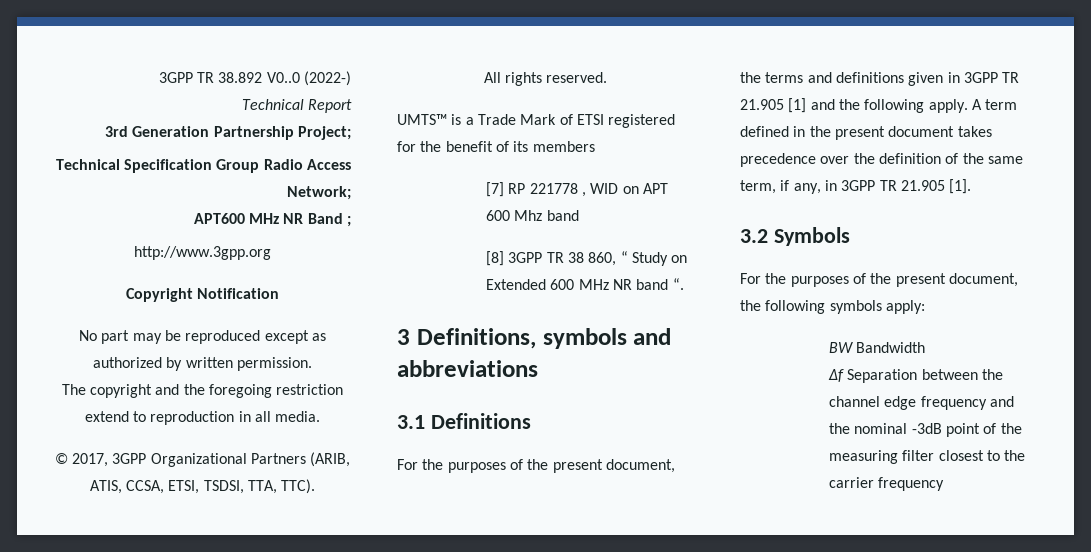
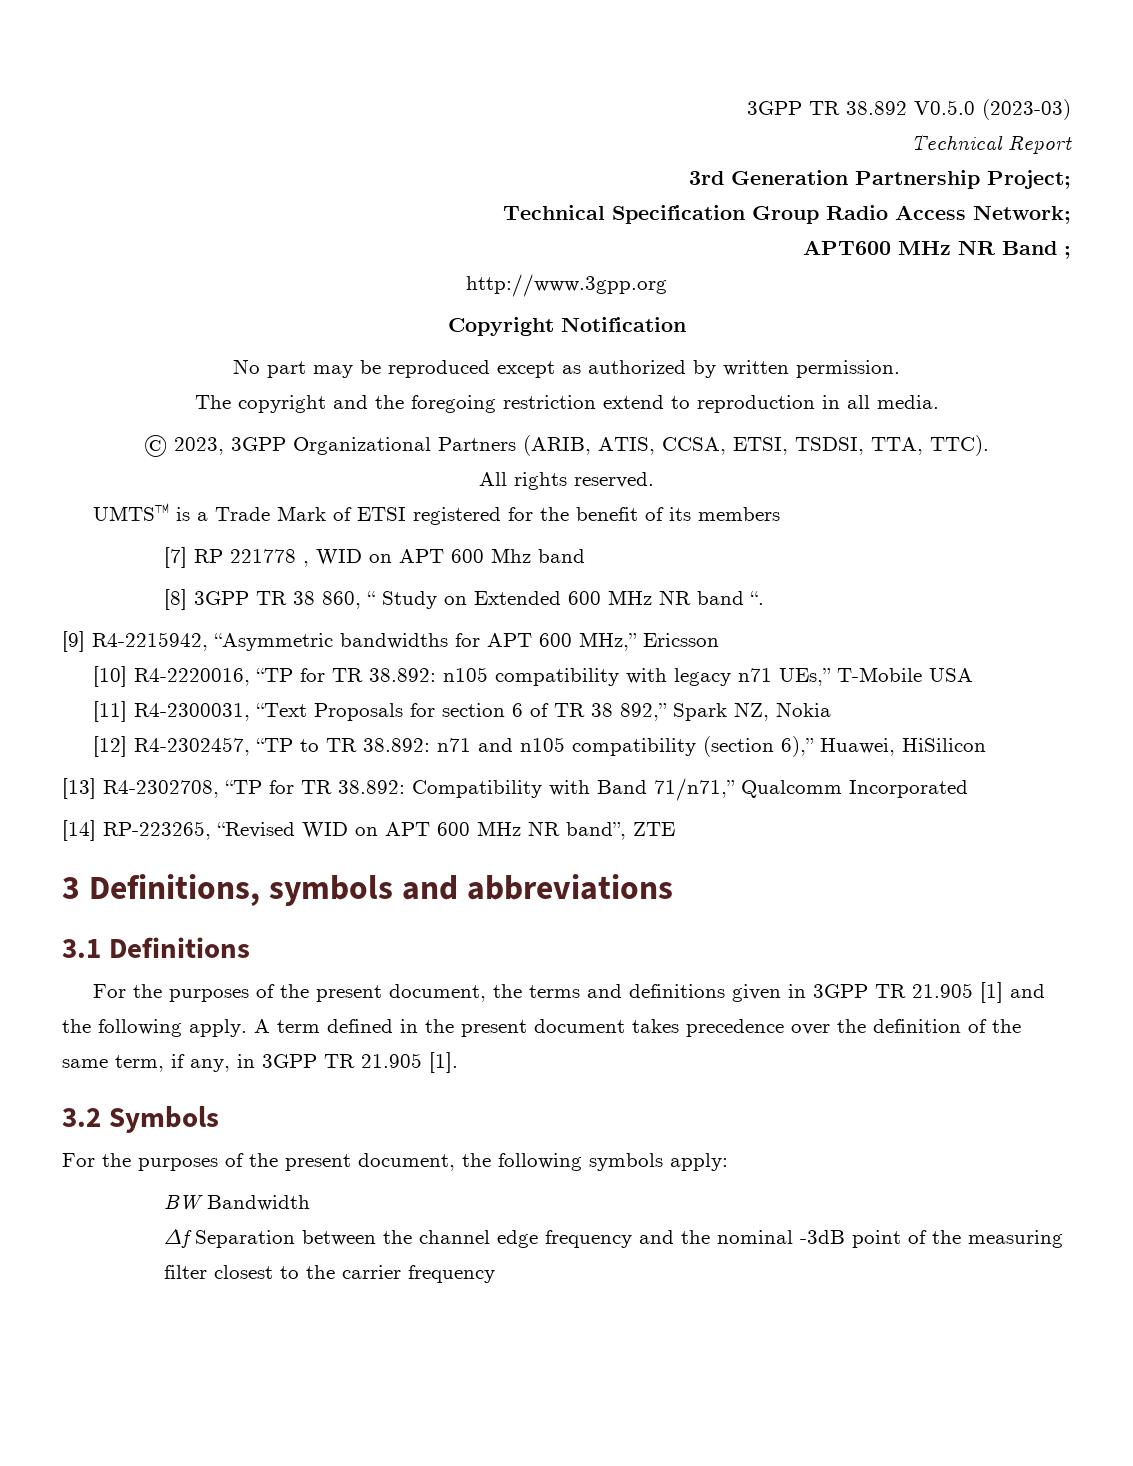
- 3GPP TR 38.892 V0..0 (2022-)
+ 3GPP TR 38.892 V0.5.0 (2023-03)
- © 2017, 3GPP Organizational Partners (ARIB, ATIS, CCSA, ETSI, TSDSI, TTA, TTC).
+ © 2023, 3GPP Organizational Partners (ARIB, ATIS, CCSA, ETSI, TSDSI, TTA, TTC).
+ [9] R4-2215942, “Asymmetric bandwidths for APT 600 MHz,” Ericsson
+ [10] R4-2220016, “TP for TR 38.892: n105 compatibility with legacy n71 UEs,” T-Mobile USA
+ [11] R4-2300031, “Text Proposals for section 6 of TR 38 892,” Spark NZ, Nokia
+ [12] R4-2302457, “TP to TR 38.892: n71 and n105 compatibility (section 6),” Huawei, HiSilicon
+ [13] R4-2302708, “TP for TR 38.892: Compatibility with Band 71/n71,” Qualcomm Incorporated
+ [14] RP-223265, “Revised WID on APT 600 MHz NR band”, ZTE

